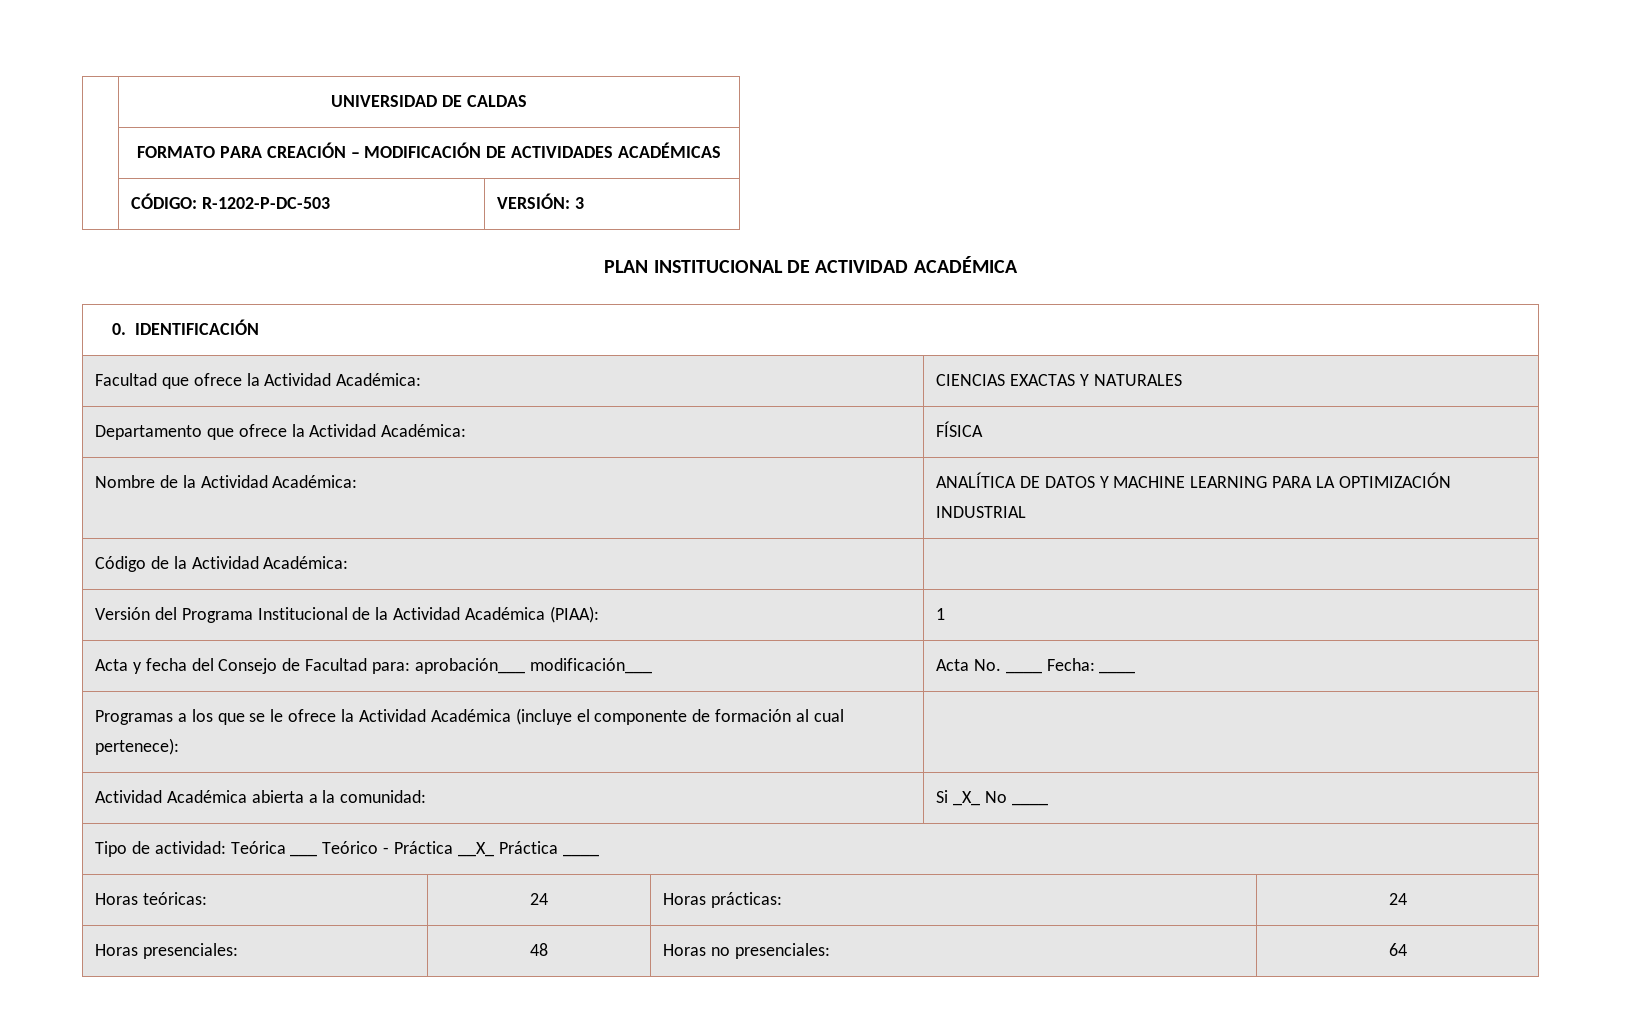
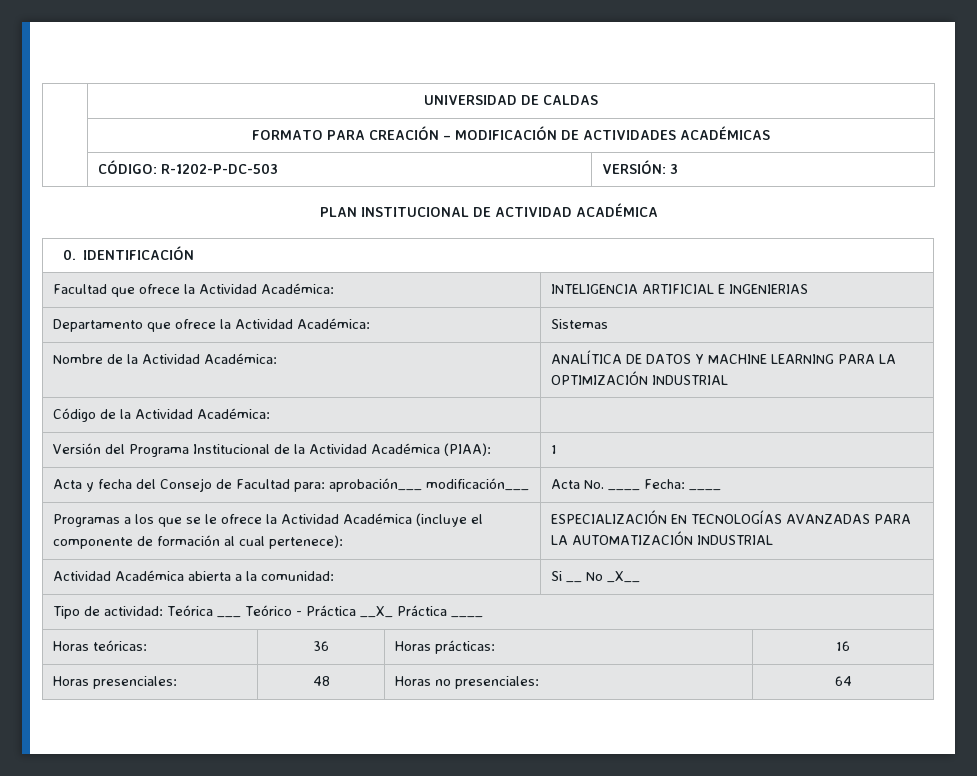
- Facultad que ofrece la Actividad Académica: | CIENCIAS EXACTAS Y NATURALES
+ Facultad que ofrece la Actividad Académica: | INTELIGENCIA ARTIFICIAL E INGENIERIAS
- Departamento que ofrece la Actividad Académica: | FÍSICA
+ Departamento que ofrece la Actividad Académica: | Sistemas
- Programas a los que se le ofrece la Actividad Académica (incluye el componente de formación al cual pertenece): |
+ Programas a los que se le ofrece la Actividad Académica (incluye el componente de formación al cual pertenece): | ESPECIALIZACIÓN EN TECNOLOGÍAS AVANZADAS PARA LA AUTOMATIZACIÓN INDUSTRIAL
- Actividad Académica abierta a la comunidad: | Si _X_ No ____
+ Actividad Académica abierta a la comunidad: | Si __ No _X__
- Horas teóricas: | 24 | Horas prácticas: | 24
+ Horas teóricas: | 36 | Horas prácticas: | 16

